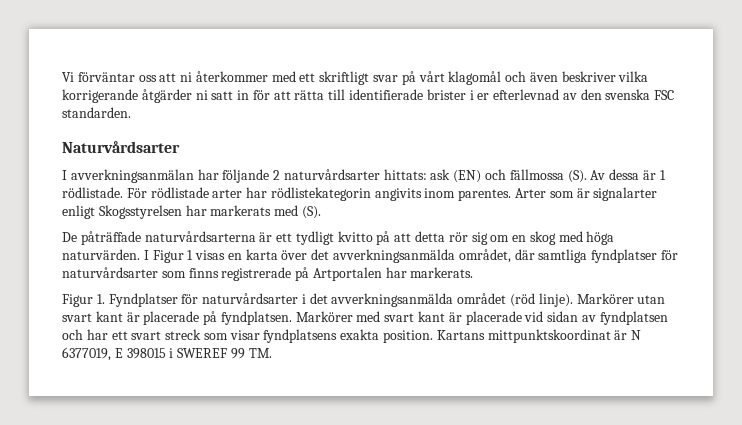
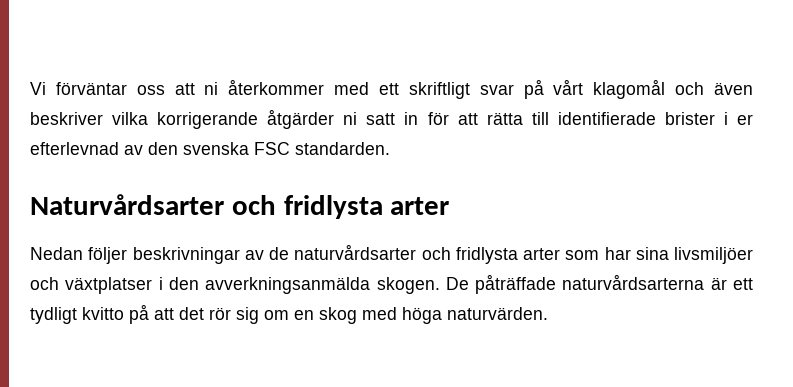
- Naturvårdsarter
- I avverkningsanmälan har följande 2 naturvårdsarter hittats: ask (EN) och fällmossa (S). Av dessa är 1 rödlistade. För rödlistade arter har rödlistekategorin angivits inom parentes. Arter som är signalarter enligt Skogsstyrelsen har markerats med (S).
- De påträffade naturvårdsarterna är ett tydligt kvitto på att detta rör sig om en skog med höga naturvärden. I Figur 1 visas en karta över det avverkningsanmälda området, där samtliga fyndplatser för naturvårdsarter som finns registrerade på Artportalen har markerats.
- Figur 1. Fyndplatser för naturvårdsarter i det avverkningsanmälda området (röd linje). Markörer utan svart kant är placerade på fyndplatsen. Markörer med svart kant är placerade vid sidan av fyndplatsen och har ett svart streck som visar fyndplatsens exakta position. Kartans mittpunktskoordinat är N 6377019, E 398015 i SWEREF 99 TM.
+ Naturvårdsarter och fridlysta arter
+ Nedan följer beskrivningar av de naturvårdsarter och fridlysta arter som har sina livsmiljöer och växtplatser i den avverkningsanmälda skogen. De påträffade naturvårdsarterna är ett tydligt kvitto på att det rör sig om en skog med höga naturvärden.

